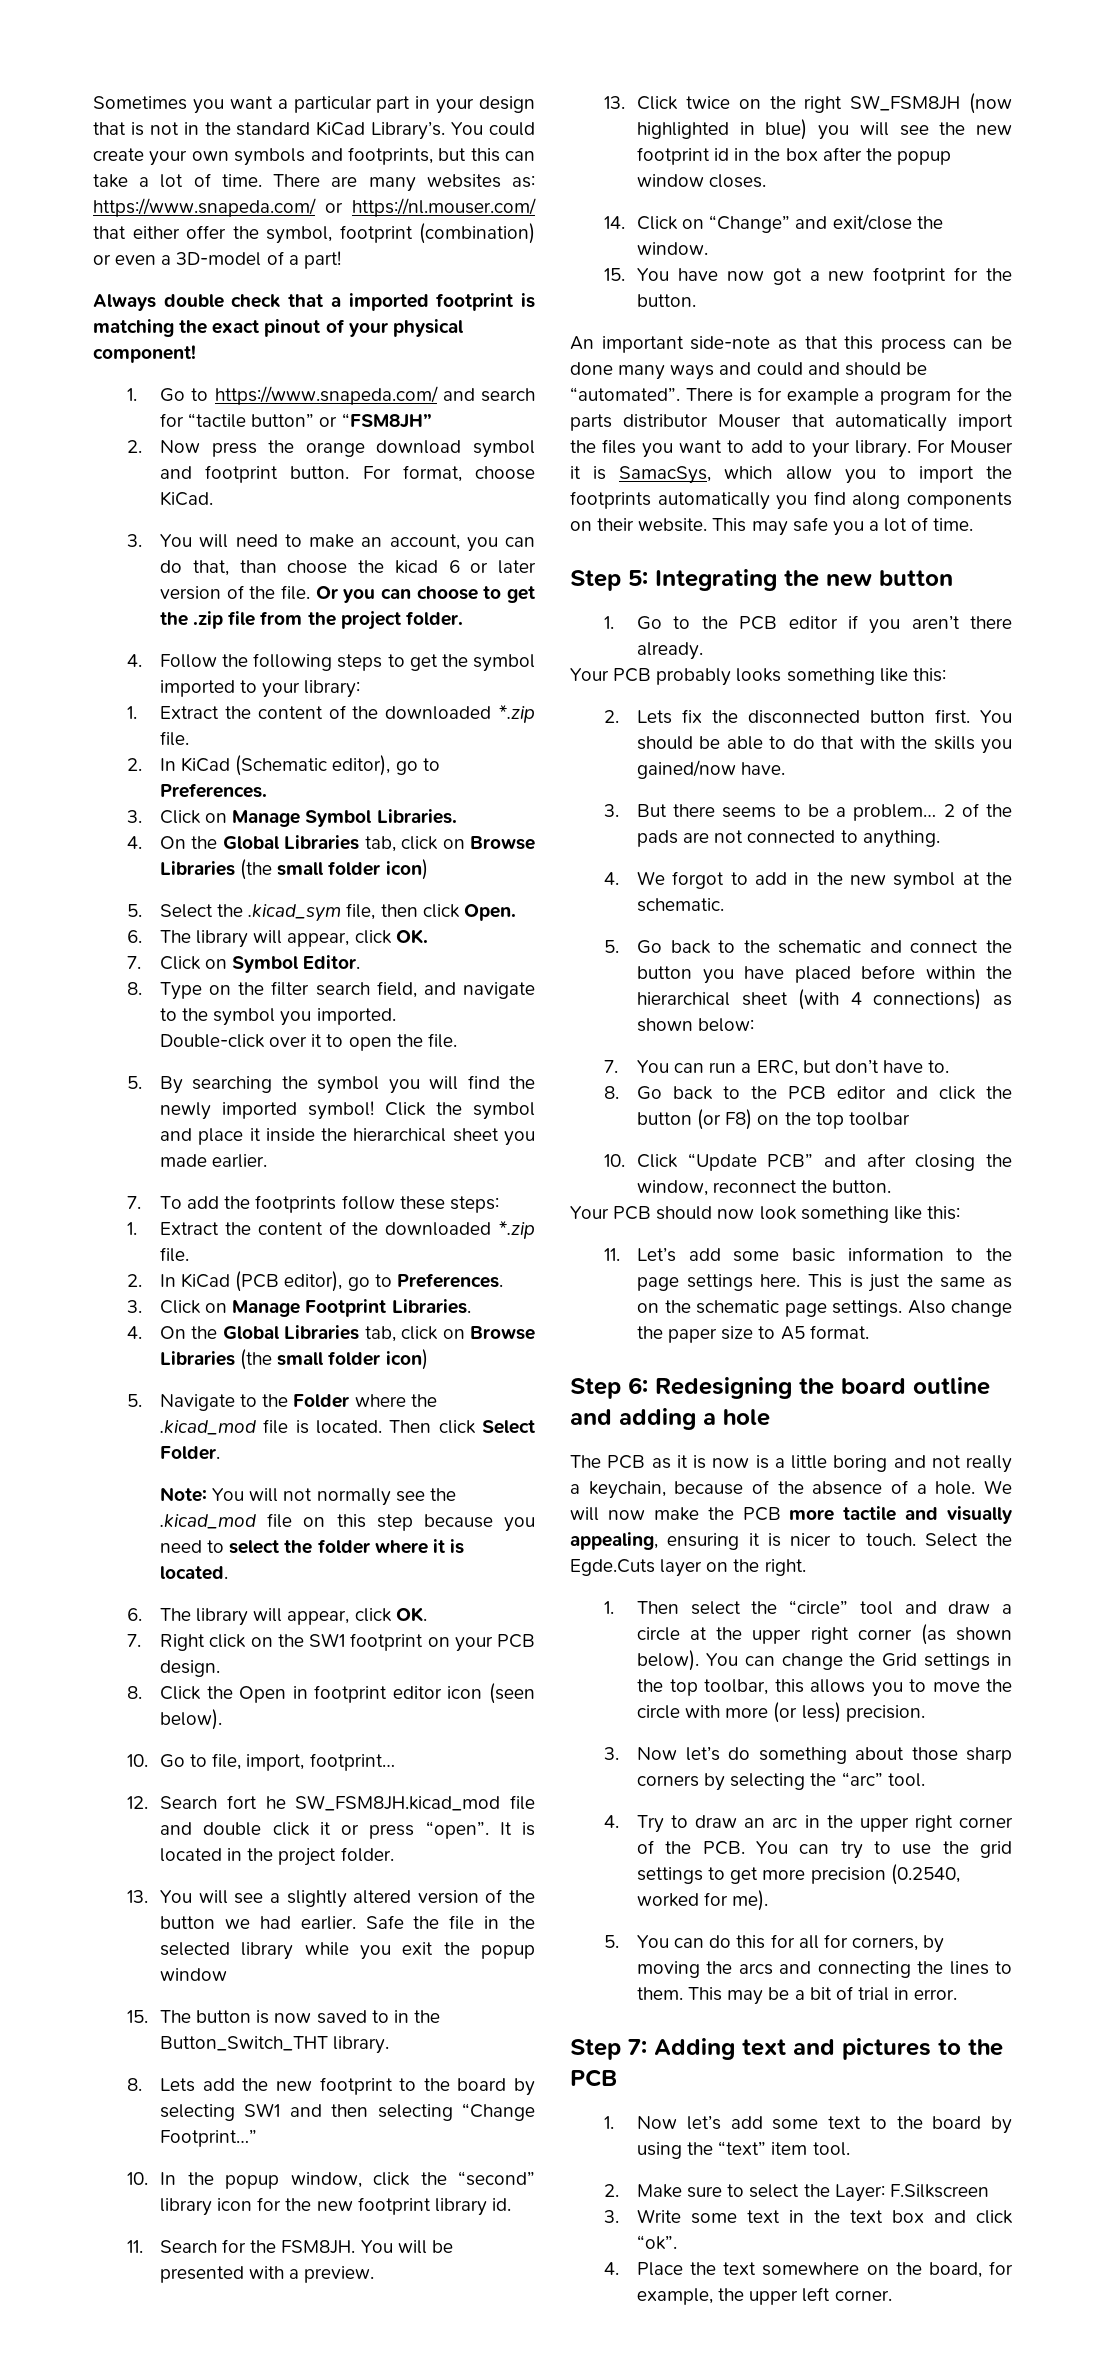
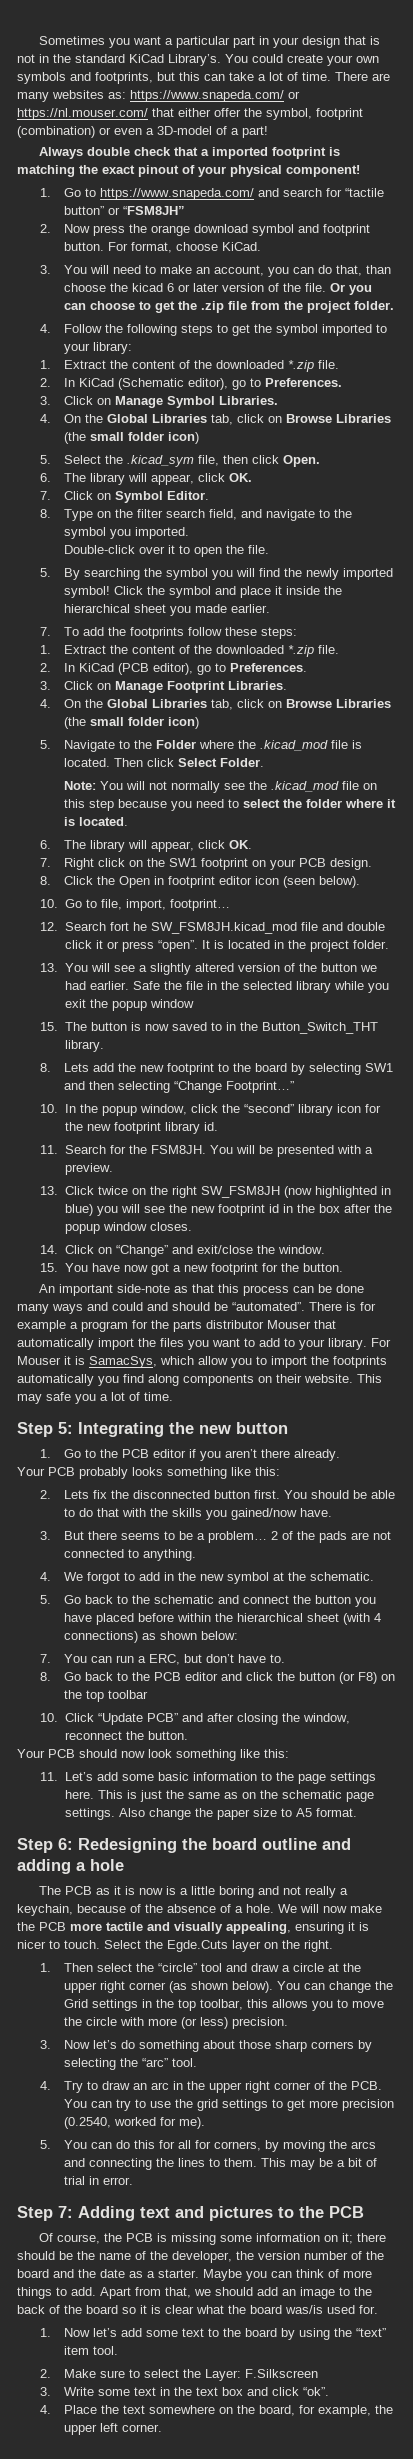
+ Of course, the PCB is missing some information on it; there should be the name of the developer, the version number of the board and the date as a starter. Maybe you can think of more things to add. Apart from that, we should add an image to the back of the board so it is clear what the board was/is used for.

